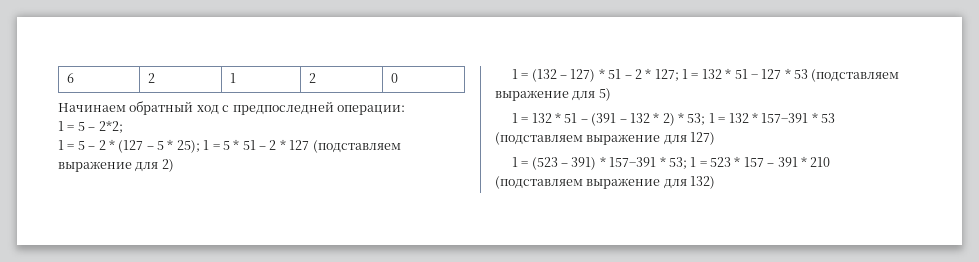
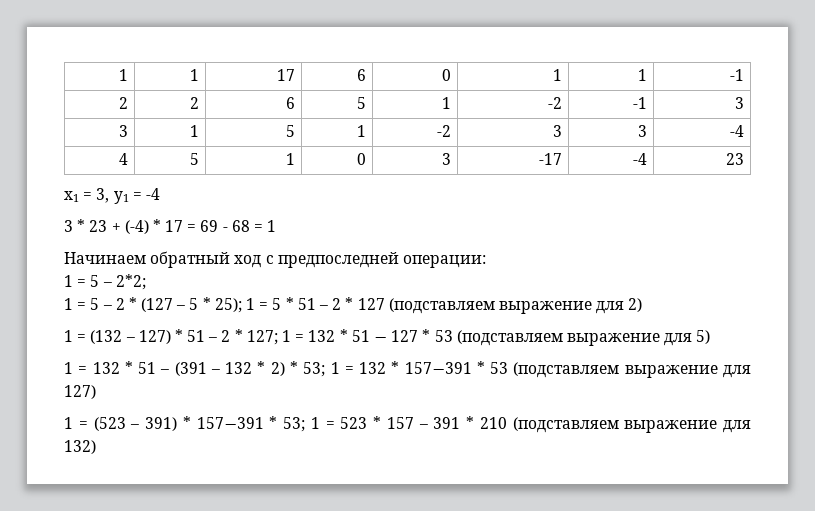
- 6 | 2 | 1 | 2 | 0
+ 1 | 1 | 17 | 6 | 0 | 1 | 1 | -1
+ 2 | 2 | 6 | 5 | 1 | -2 | -1 | 3
+ 3 | 1 | 5 | 1 | -2 | 3 | 3 | -4
+ 4 | 5 | 1 | 0 | 3 | -17 | -4 | 23
+ x1 = 3, y1 = -4
+ 3 * 23 + (-4) * 17 = 69 - 68 = 1

